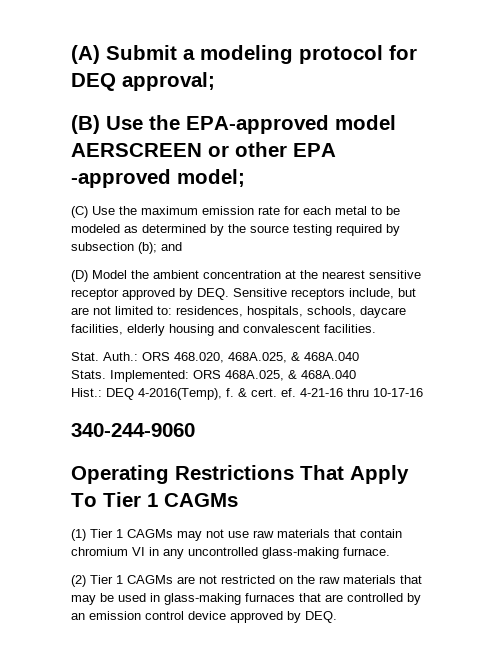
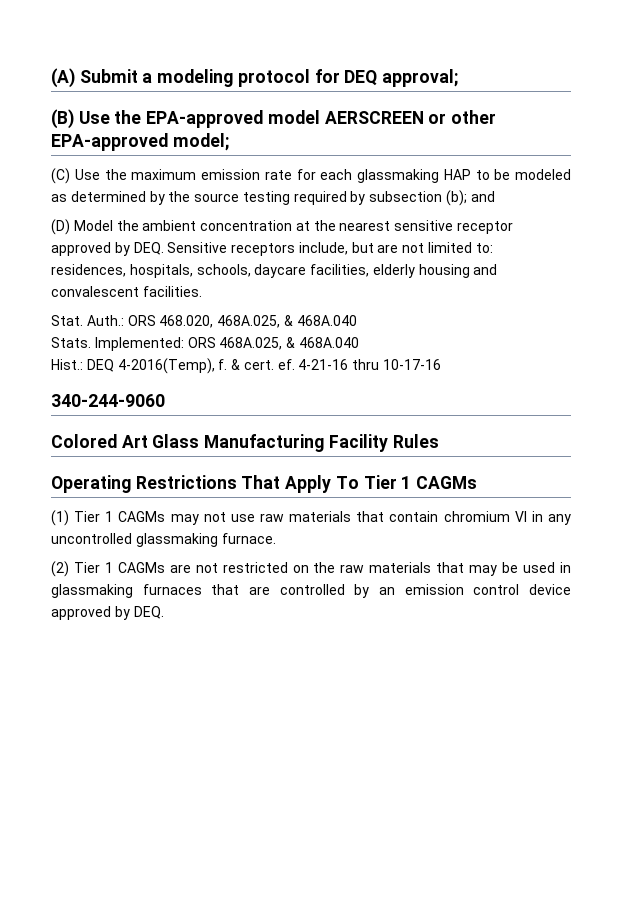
- (B) Use the EPA-approved model AERSCREEN or other EPA -approved model;
+ (B) Use the EPA-approved model AERSCREEN or other EPA-approved model;
- (C) Use the maximum emission rate for each metal to be modeled as determined by the source testing required by subsection (b); and
+ (C) Use the maximum emission rate for each glassmaking HAP to be modeled as determined by the source testing required by subsection (b); and
+ Colored Art Glass Manufacturing Facility Rules
- (1) Tier 1 CAGMs may not use raw materials that contain chromium VI in any uncontrolled glass-making furnace.
+ (1) Tier 1 CAGMs may not use raw materials that contain chromium VI in any uncontrolled glassmaking furnace.
- (2) Tier 1 CAGMs are not restricted on the raw materials that may be used in glass-making furnaces that are controlled by an emission control device approved by DEQ.
+ (2) Tier 1 CAGMs are not restricted on the raw materials that may be used in glassmaking furnaces that are controlled by an emission control device approved by DEQ.

